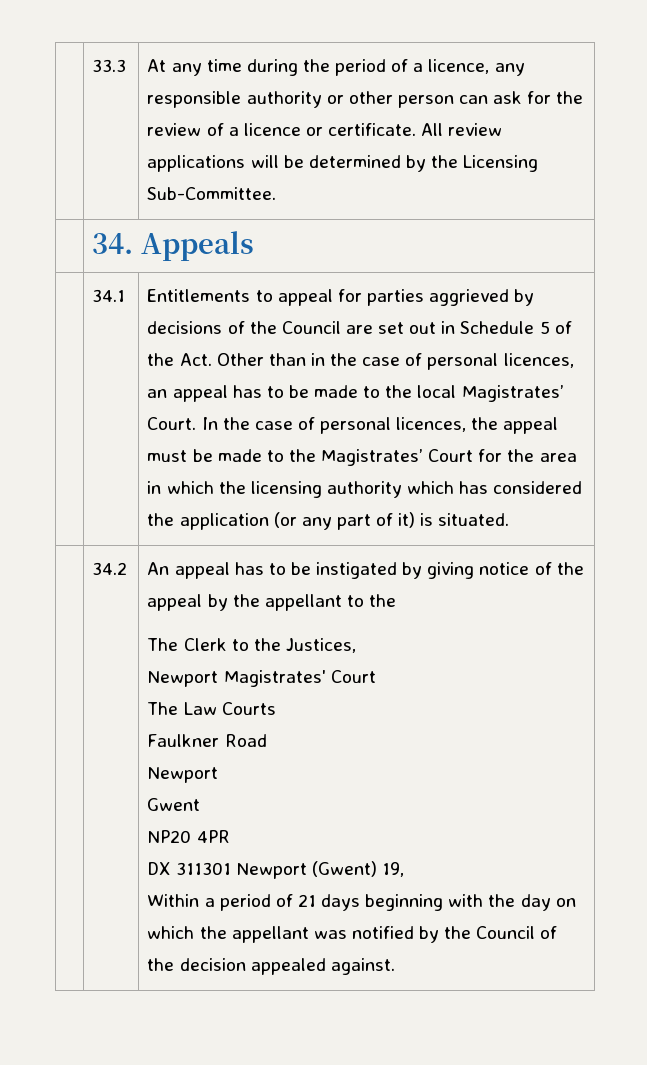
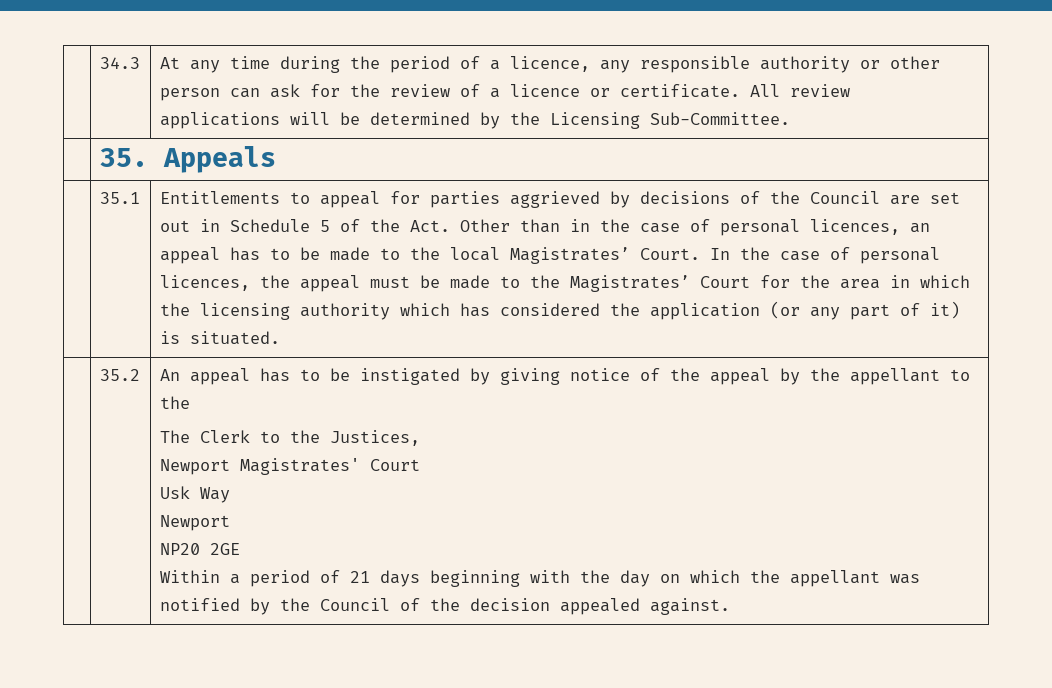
- | 33.3 | At any time during the period of a licence, any responsible authority or other person can ask for the review of a licence or certificate. All review applications will be determined by the Licensing Sub-Committee.
+ | 34.3 | At any time during the period of a licence, any responsible authority or other person can ask for the review of a licence or certificate. All review applications will be determined by the Licensing Sub-Committee.
- | 34. Appeals
+ | 35. Appeals
- 34.1
+ 35.1
- 34.2
+ 35.2
- The Law Courts
- Faulkner Road
+ Usk Way
  Newport
- Gwent
- NP20 4PR
- DX 311301 Newport (Gwent) 19,
+ NP20 2GE

